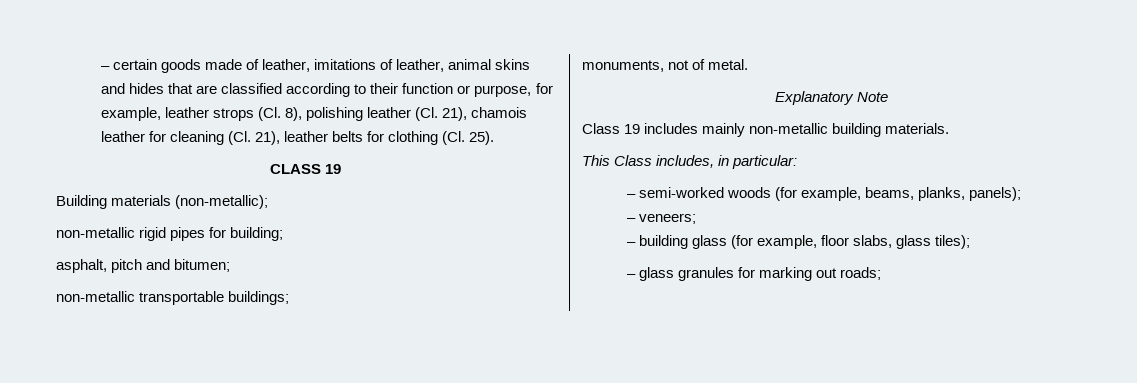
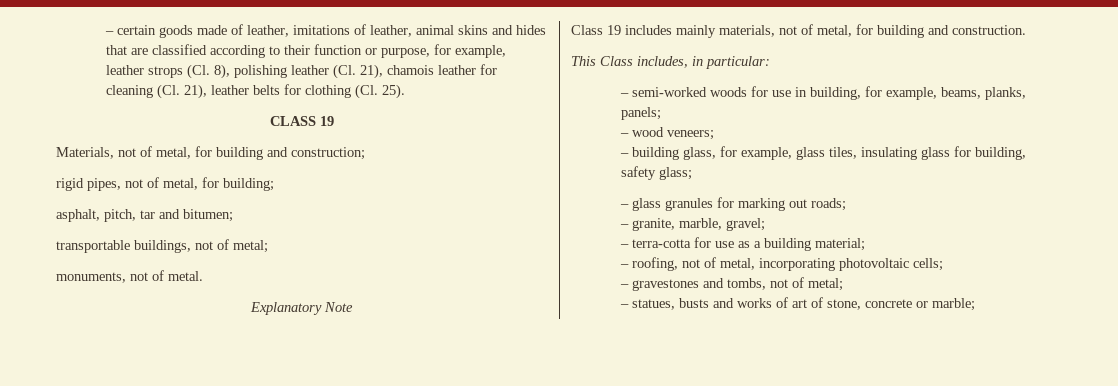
- Building materials (non-metallic);
- non-metallic rigid pipes for building;
+ Materials, not of metal, for building and construction;
+ rigid pipes, not of metal, for building;
- asphalt, pitch and bitumen;
+ asphalt, pitch, tar and bitumen;
- non-metallic transportable buildings;
+ transportable buildings, not of metal;
- Class 19 includes mainly non-metallic building materials.
+ Class 19 includes mainly materials, not of metal, for building and construction.
- – semi-worked woods (for example, beams, planks, panels);
- – veneers;
+ – semi-worked woods for use in building, for example, beams, planks, panels;
+ – wood veneers;
- – building glass (for example, floor slabs, glass tiles);
+ – building glass, for example, glass tiles, insulating glass for building, safety glass;
+ – granite, marble, gravel;
+ – terra-cotta for use as a building material;
+ – roofing, not of metal, incorporating photovoltaic cells;
+ – gravestones and tombs, not of metal;
+ – statues, busts and works of art of stone, concrete or marble;

